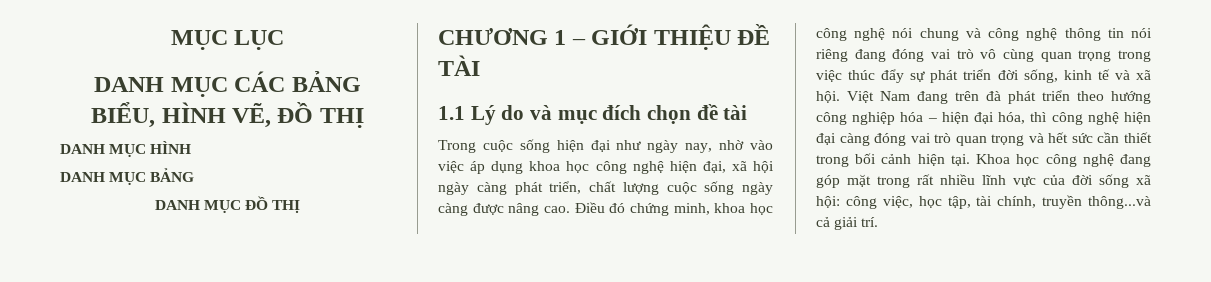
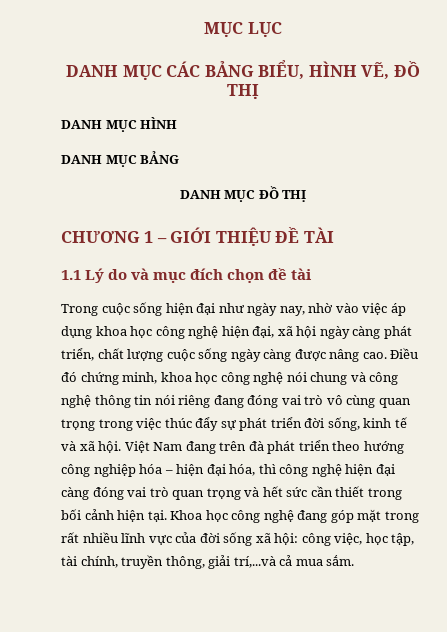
- Khoa học công nghệ đang góp mặt trong rất nhiều lĩnh vực của đời sống xã hội: công việc, học tập, tài chính, truyền thông...và cả giải trí.
+ Khoa học công nghệ đang góp mặt trong rất nhiều lĩnh vực của đời sống xã hội: công việc, học tập, tài chính, truyền thông, giải trí,...và cả mua sắm.

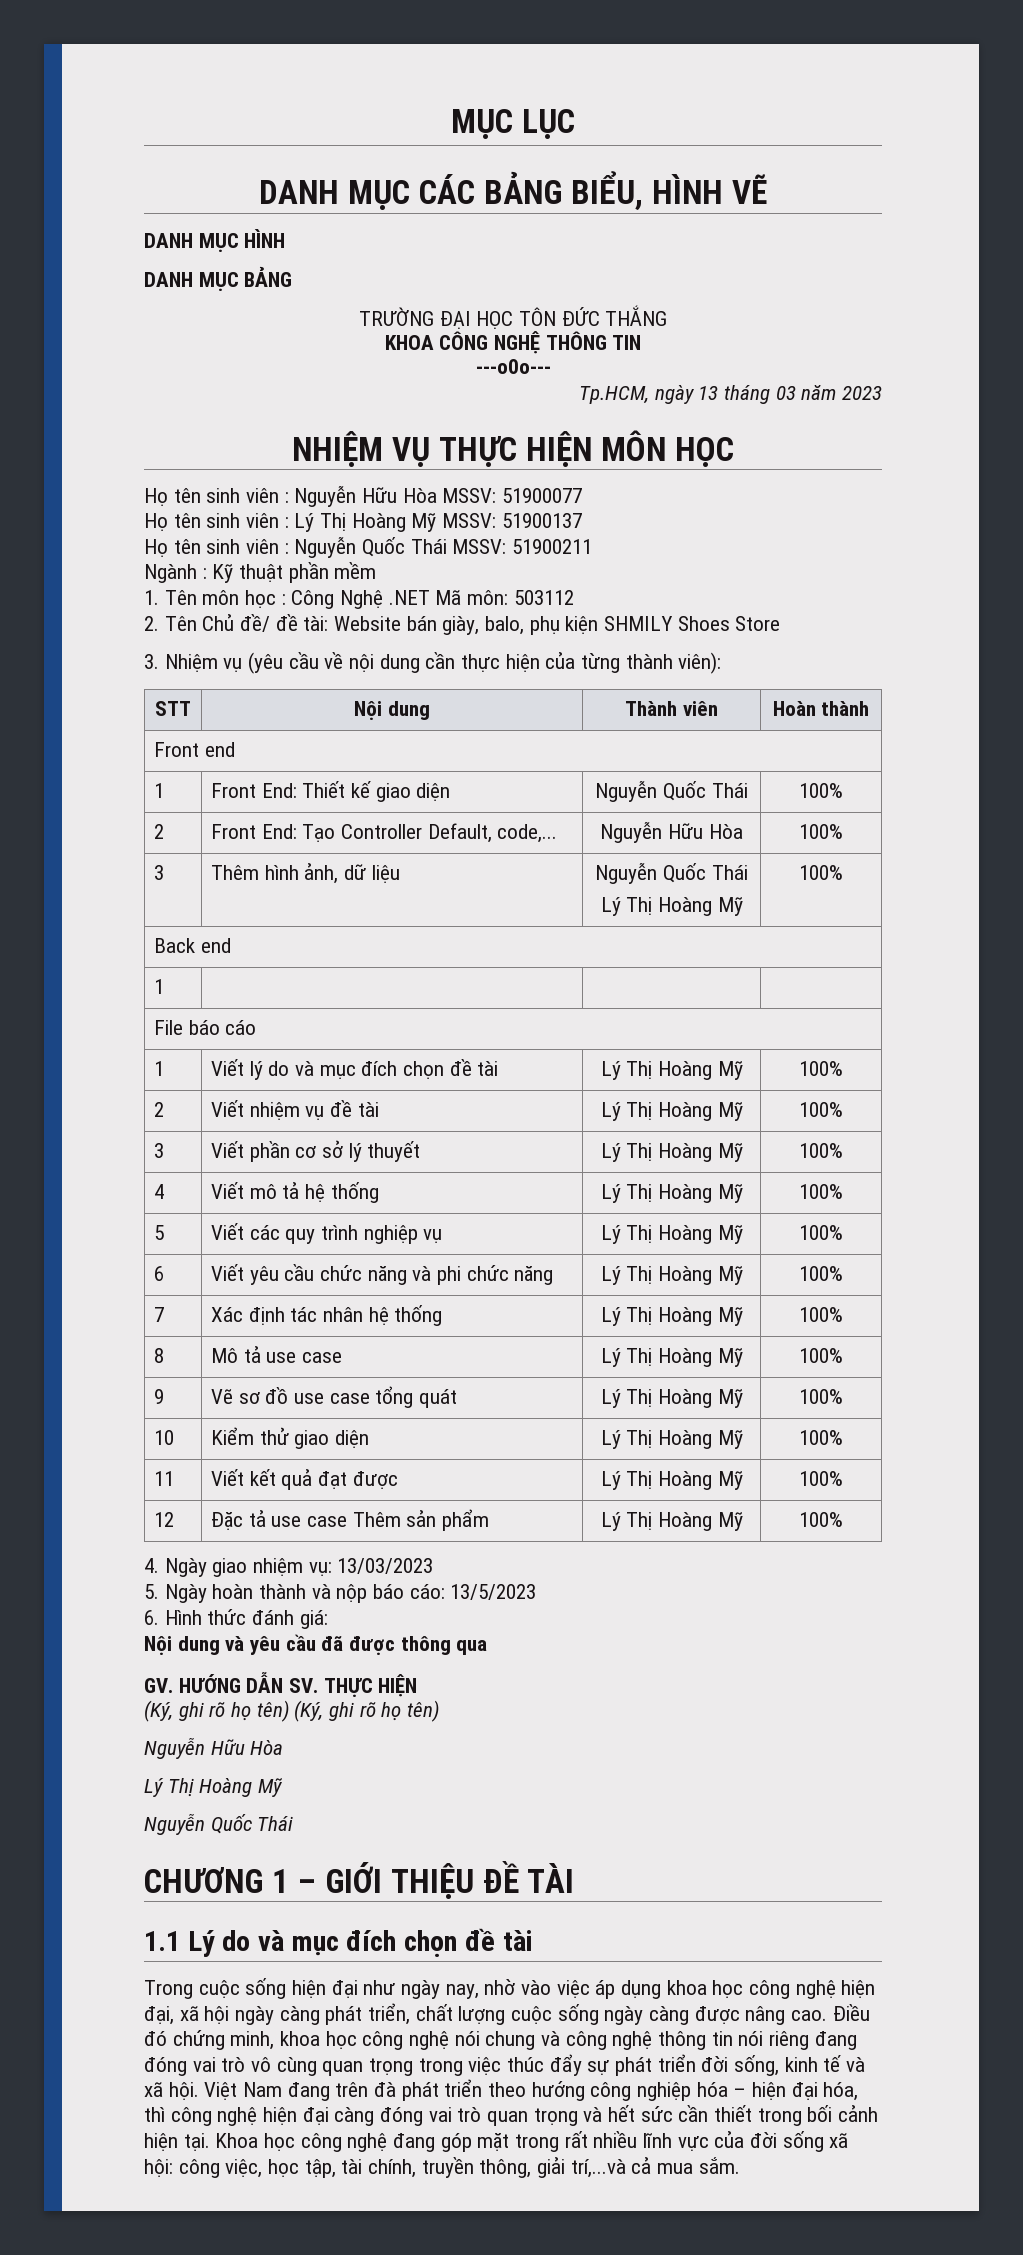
- DANH MỤC CÁC BẢNG BIỂU, HÌNH VẼ, ĐỒ THỊ
+ DANH MỤC CÁC BẢNG BIỂU, HÌNH VẼ
- DANH MỤC ĐỒ THỊ
+ TRƯỜNG ĐẠI HỌC TÔN ĐỨC THẮNG
+ KHOA CÔNG NGHỆ THÔNG TIN
+ ---o0o---
+ Tp.HCM, ngày 13 tháng 03 năm 2023
+ NHIỆM VỤ THỰC HIỆN MÔN HỌC
+ Họ tên sinh viên : Nguyễn Hữu Hòa MSSV: 51900077
+ Họ tên sinh viên : Lý Thị Hoàng Mỹ MSSV: 51900137
+ Họ tên sinh viên : Nguyễn Quốc Thái MSSV: 51900211
+ Ngành : Kỹ thuật phần mềm
+ 1. Tên môn học : Công Nghệ .NET Mã môn: 503112
+ 2. Tên Chủ đề/ đề tài: Website bán giày, balo, phụ kiện SHMILY Shoes Store
+ 3. Nhiệm vụ (yêu cầu về nội dung cần thực hiện của từng thành viên):
+ STT | Nội dung | Thành viên | Hoàn thành
+ Front end
+ 1 | Front End: Thiết kế giao diện | Nguyễn Quốc Thái | 100%
+ 2 | Front End: Tạo Controller Default, code,... | Nguyễn Hữu Hòa | 100%
+ 3 | Thêm hình ảnh, dữ liệu | Nguyễn Quốc Thái
+ Lý Thị Hoàng Mỹ | 100%
+ Back end
+ 1 | | |
+ File báo cáo
+ 1 | Viết lý do và mục đích chọn đề tài | Lý Thị Hoàng Mỹ | 100%
+ 2 | Viết nhiệm vụ đề tài | Lý Thị Hoàng Mỹ | 100%
+ 3 | Viết phần cơ sở lý thuyết | Lý Thị Hoàng Mỹ | 100%
+ 4 | Viết mô tả hệ thống | Lý Thị Hoàng Mỹ | 100%
+ 5 | Viết các quy trình nghiệp vụ | Lý Thị Hoàng Mỹ | 100%
+ 6 | Viết yêu cầu chức năng và phi chức năng | Lý Thị Hoàng Mỹ | 100%
+ 7 | Xác định tác nhân hệ thống | Lý Thị Hoàng Mỹ | 100%
+ 8 | Mô tả use case | Lý Thị Hoàng Mỹ | 100%
+ 9 | Vẽ sơ đồ use case tổng quát | Lý Thị Hoàng Mỹ | 100%
+ 10 | Kiểm thử giao diện | Lý Thị Hoàng Mỹ | 100%
+ 11 | Viết kết quả đạt được | Lý Thị Hoàng Mỹ | 100%
+ 12 | Đặc tả use case Thêm sản phẩm | Lý Thị Hoàng Mỹ | 100%
+ 4. Ngày giao nhiệm vụ: 13/03/2023
+ 5. Ngày hoàn thành và nộp báo cáo: 13/5/2023
+ 6. Hình thức đánh giá:
+ Nội dung và yêu cầu đã được thông qua
+ GV. HƯỚNG DẪN SV. THỰC HIỆN
+ (Ký, ghi rõ họ tên) (Ký, ghi rõ họ tên)
+ Nguyễn Hữu Hòa
+ Lý Thị Hoàng Mỹ
+ Nguyễn Quốc Thái

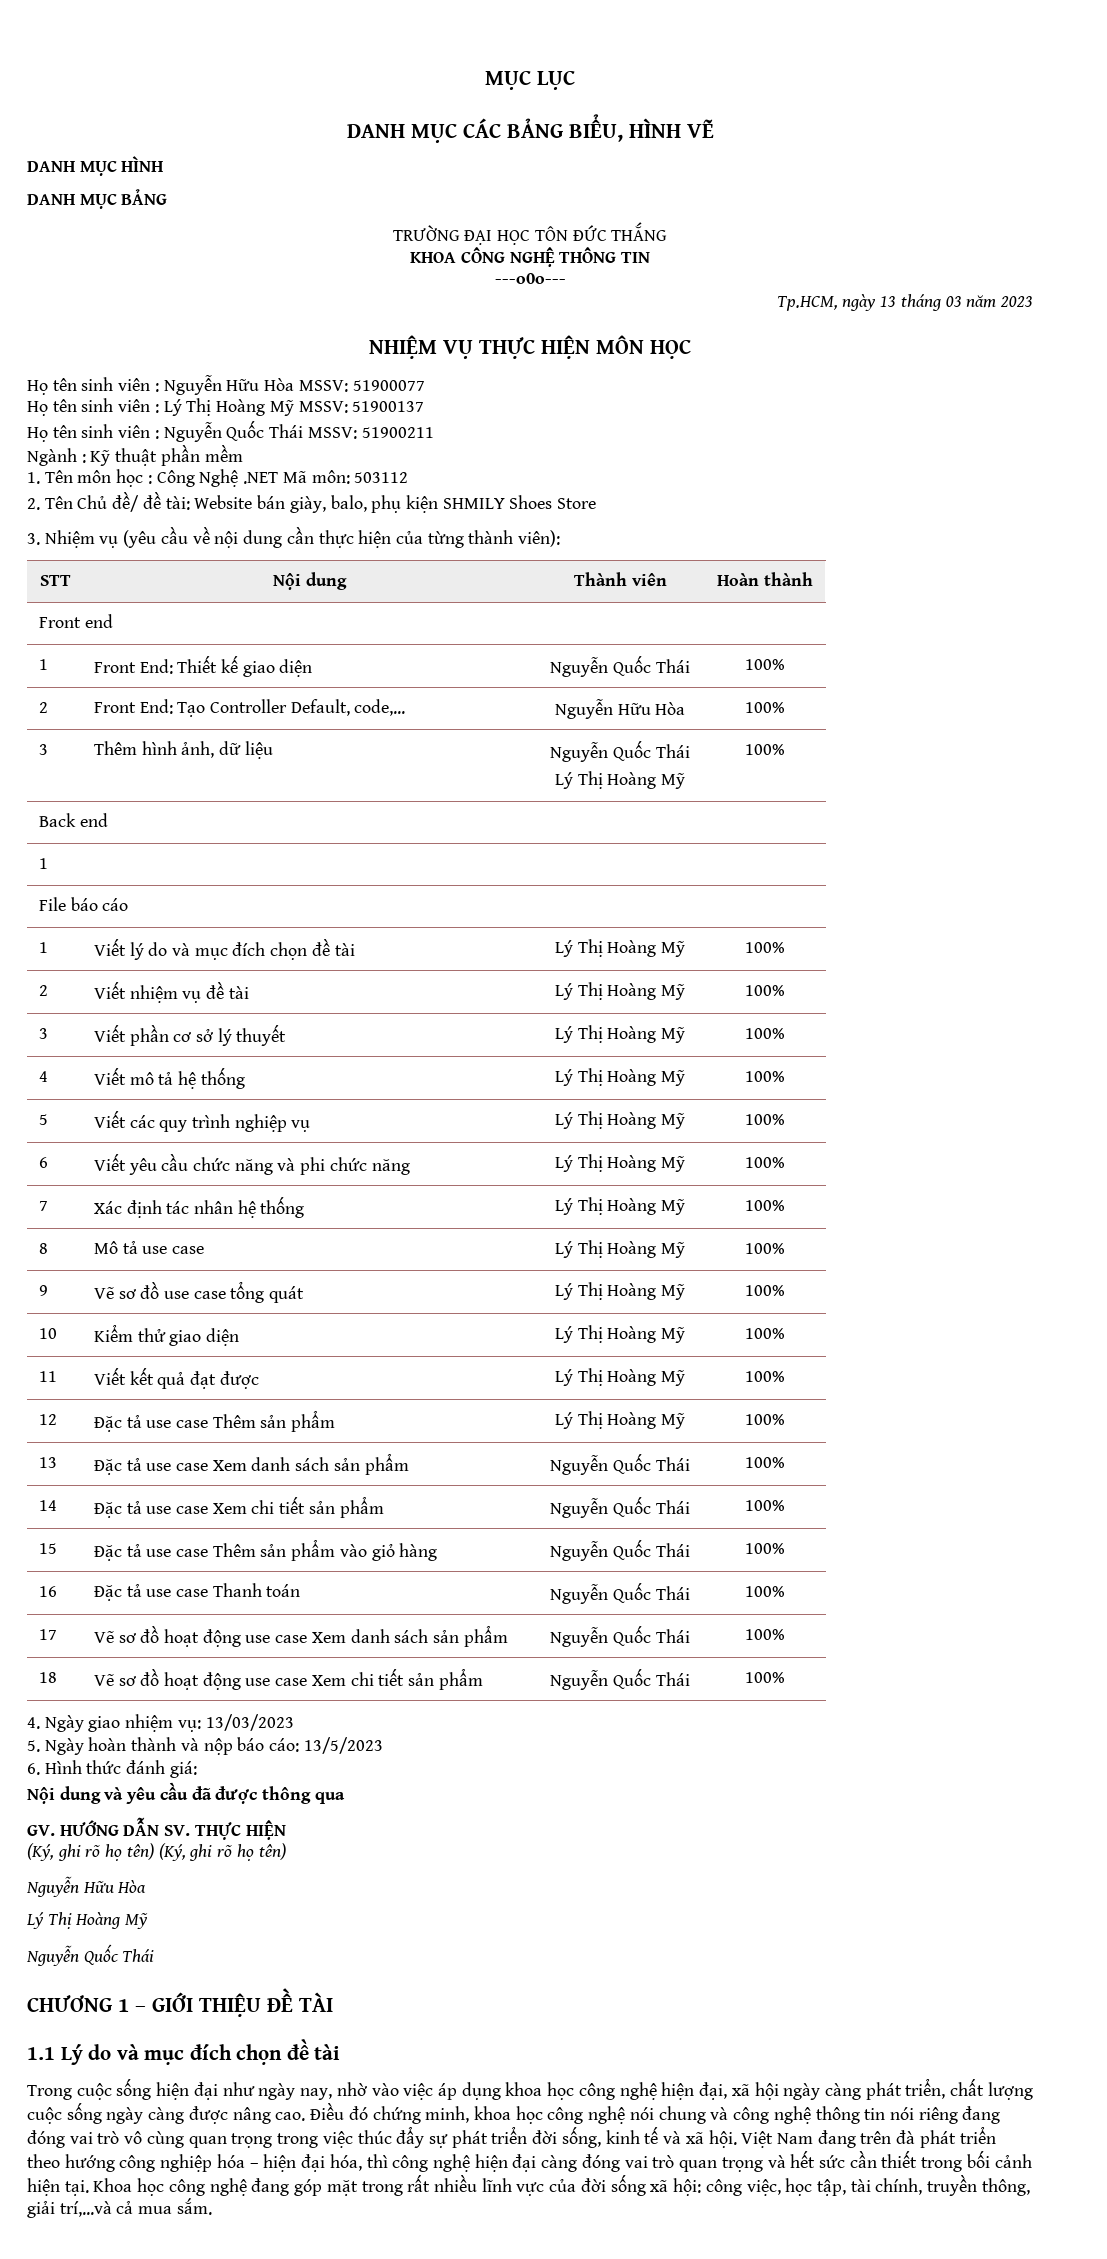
+ 13 | Đặc tả use case Xem danh sách sản phẩm | Nguyễn Quốc Thái | 100%
+ 14 | Đặc tả use case Xem chi tiết sản phẩm | Nguyễn Quốc Thái | 100%
+ 15 | Đặc tả use case Thêm sản phẩm vào giỏ hàng | Nguyễn Quốc Thái | 100%
+ 16 | Đặc tả use case Thanh toán | Nguyễn Quốc Thái | 100%
+ 17 | Vẽ sơ đồ hoạt động use case Xem danh sách sản phẩm | Nguyễn Quốc Thái | 100%
+ 18 | Vẽ sơ đồ hoạt động use case Xem chi tiết sản phẩm | Nguyễn Quốc Thái | 100%

